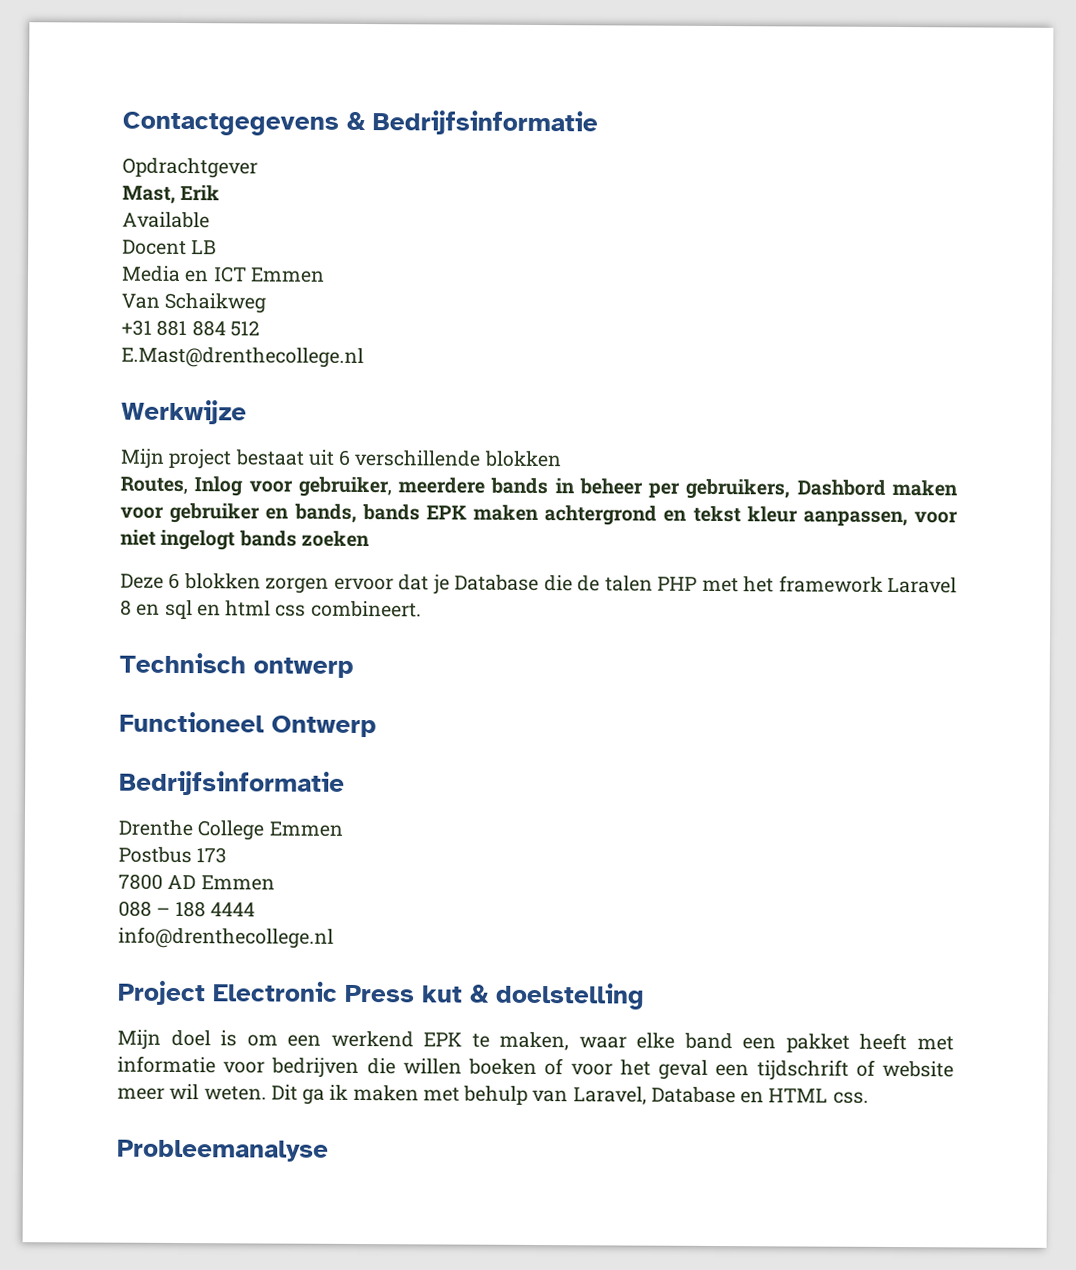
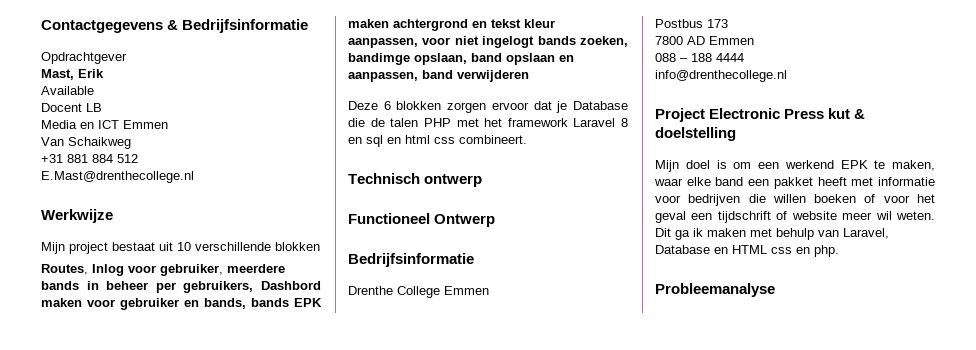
- Mijn project bestaat uit 6 verschillende blokken
+ Mijn project bestaat uit 10 verschillende blokken
- Routes, Inlog voor gebruiker, meerdere bands in beheer per gebruikers, Dashbord maken voor gebruiker en bands, bands EPK maken achtergrond en tekst kleur aanpassen, voor niet ingelogt bands zoeken
+ Routes, Inlog voor gebruiker, meerdere bands in beheer per gebruikers, Dashbord maken voor gebruiker en bands, bands EPK maken achtergrond en tekst kleur aanpassen, voor niet ingelogt bands zoeken, bandimge opslaan, band opslaan en aanpassen, band verwijderen
- Dit ga ik maken met behulp van Laravel, Database en HTML css.
+ Dit ga ik maken met behulp van Laravel, Database en HTML css en php.

